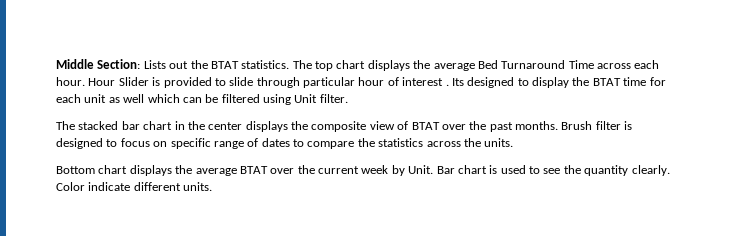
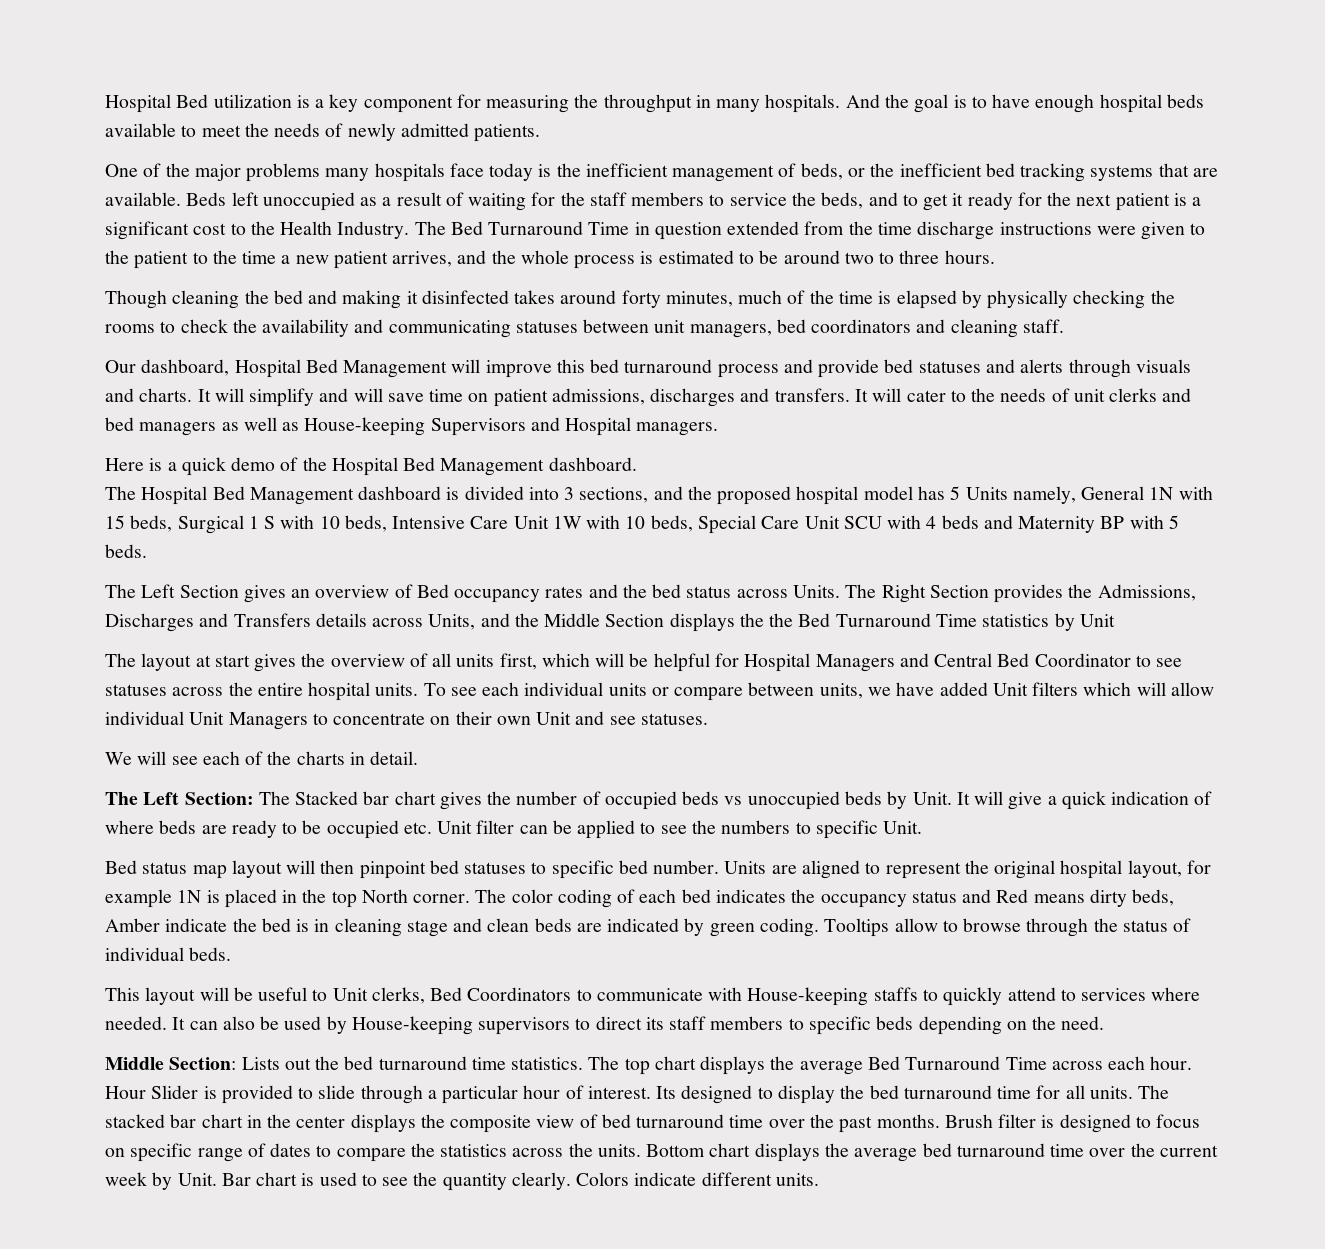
+ Hospital Bed utilization is a key component for measuring the throughput in many hospitals. And the goal is to have enough hospital beds available to meet the needs of newly admitted patients.
+ One of the major problems many hospitals face today is the inefficient management of beds, or the inefficient bed tracking systems that are available. Beds left unoccupied as a result of waiting for the staff members to service the beds, and to get it ready for the next patient is a significant cost to the Health Industry. The Bed Turnaround Time in question extended from the time discharge instructions were given to the patient to the time a new patient arrives, and the whole process is estimated to be around two to three hours.
+ Though cleaning the bed and making it disinfected takes around forty minutes, much of the time is elapsed by physically checking the rooms to check the availability and communicating statuses between unit managers, bed coordinators and cleaning staff.
+ Our dashboard, Hospital Bed Management will improve this bed turnaround process and provide bed statuses and alerts through visuals and charts. It will simplify and will save time on patient admissions, discharges and transfers. It will cater to the needs of unit clerks and bed managers as well as House-keeping Supervisors and Hospital managers.
+ Here is a quick demo of the Hospital Bed Management dashboard.
+ The Hospital Bed Management dashboard is divided into 3 sections, and the proposed hospital model has 5 Units namely, General 1N with 15 beds, Surgical 1 S with 10 beds, Intensive Care Unit 1W with 10 beds, Special Care Unit SCU with 4 beds and Maternity BP with 5 beds.
+ The Left Section gives an overview of Bed occupancy rates and the bed status across Units. The Right Section provides the Admissions, Discharges and Transfers details across Units, and the Middle Section displays the the Bed Turnaround Time statistics by Unit
+ The layout at start gives the overview of all units first, which will be helpful for Hospital Managers and Central Bed Coordinator to see statuses across the entire hospital units. To see each individual units or compare between units, we have added Unit filters which will allow individual Unit Managers to concentrate on their own Unit and see statuses.
+ We will see each of the charts in detail.
+ The Left Section: The Stacked bar chart gives the number of occupied beds vs unoccupied beds by Unit. It will give a quick indication of where beds are ready to be occupied etc. Unit filter can be applied to see the numbers to specific Unit.
+ Bed status map layout will then pinpoint bed statuses to specific bed number. Units are aligned to represent the original hospital layout, for example 1N is placed in the top North corner. The color coding of each bed indicates the occupancy status and Red means dirty beds, Amber indicate the bed is in cleaning stage and clean beds are indicated by green coding. Tooltips allow to browse through the status of individual beds.
+ This layout will be useful to Unit clerks, Bed Coordinators to communicate with House-keeping staffs to quickly attend to services where needed. It can also be used by House-keeping supervisors to direct its staff members to specific beds depending on the need.
- Middle Section: Lists out the BTAT statistics.
+ Middle Section: Lists out the bed turnaround time statistics.
- Hour Slider is provided to slide through particular hour of interest .
+ Hour Slider is provided to slide through a particular hour of interest.
- Its designed to display the BTAT time for each unit as well which can be filtered using Unit filter.
- The stacked bar chart in the center displays the composite view of BTAT over the past months.
+ Its designed to display the bed turnaround time for all units. The stacked bar chart in the center displays the composite view of bed turnaround time over the past months.
- Brush filter is designed to focus on specific range of dates to compare the statistics across the units.
- Bottom chart displays the average BTAT over the current week by Unit.
+ Brush filter is designed to focus on specific range of dates to compare the statistics across the units. Bottom chart displays the average bed turnaround time over the current week by Unit.
- Color indicate different units.
+ Colors indicate different units.

